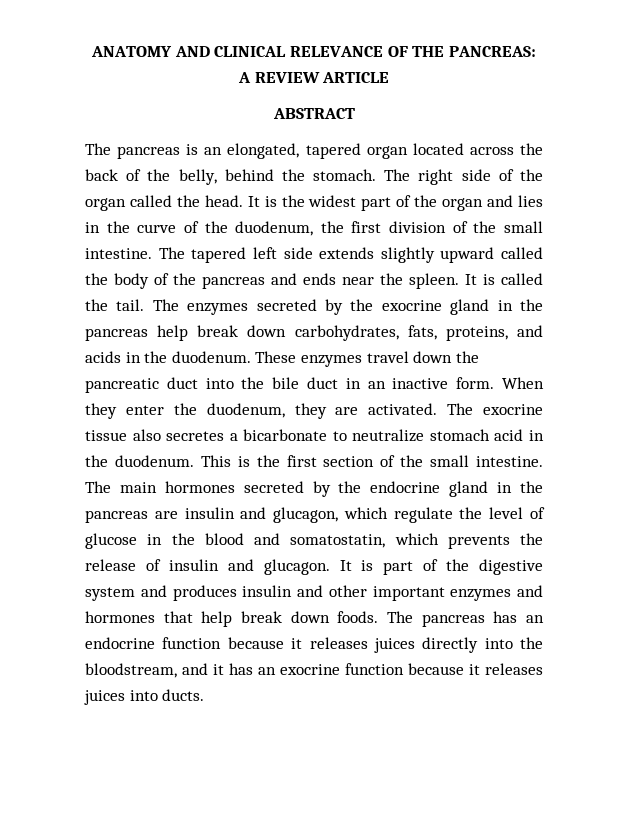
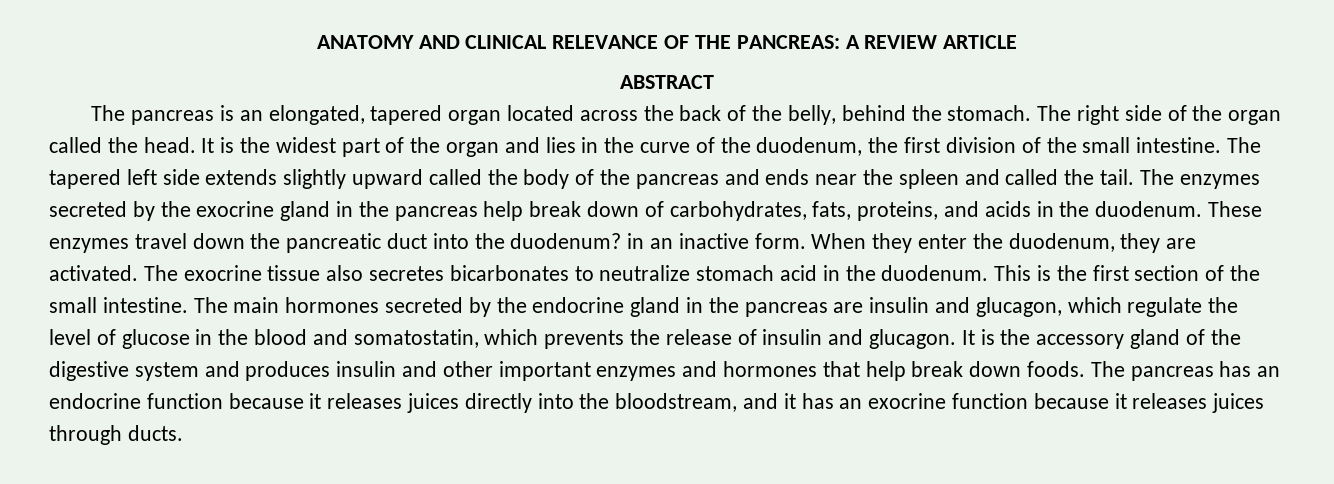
- The tapered left side extends slightly upward called the body of the pancreas and ends near the spleen. It is called the tail.
+ The tapered left side extends slightly upward called the body of the pancreas and ends near the spleen and called the tail.
- The enzymes secreted by the exocrine gland in the pancreas help break down carbohydrates, fats, proteins, and acids in the duodenum.
+ The enzymes secreted by the exocrine gland in the pancreas help break down of carbohydrates, fats, proteins, and acids in the duodenum.
- These enzymes travel down the pancreatic duct into the bile duct in an inactive form.
+ These enzymes travel down the pancreatic duct into the duodenum? in an inactive form.
- The exocrine tissue also secretes a bicarbonate to neutralize stomach acid in the duodenum.
+ The exocrine tissue also secretes bicarbonates to neutralize stomach acid in the duodenum.
- It is part of the digestive system and produces insulin and other important enzymes and hormones that help break down foods.
+ It is the accessory gland of the digestive system and produces insulin and other important enzymes and hormones that help break down foods.
- The pancreas has an endocrine function because it releases juices directly into the bloodstream, and it has an exocrine function because it releases juices into ducts.
+ The pancreas has an endocrine function because it releases juices directly into the bloodstream, and it has an exocrine function because it releases juices through ducts.

